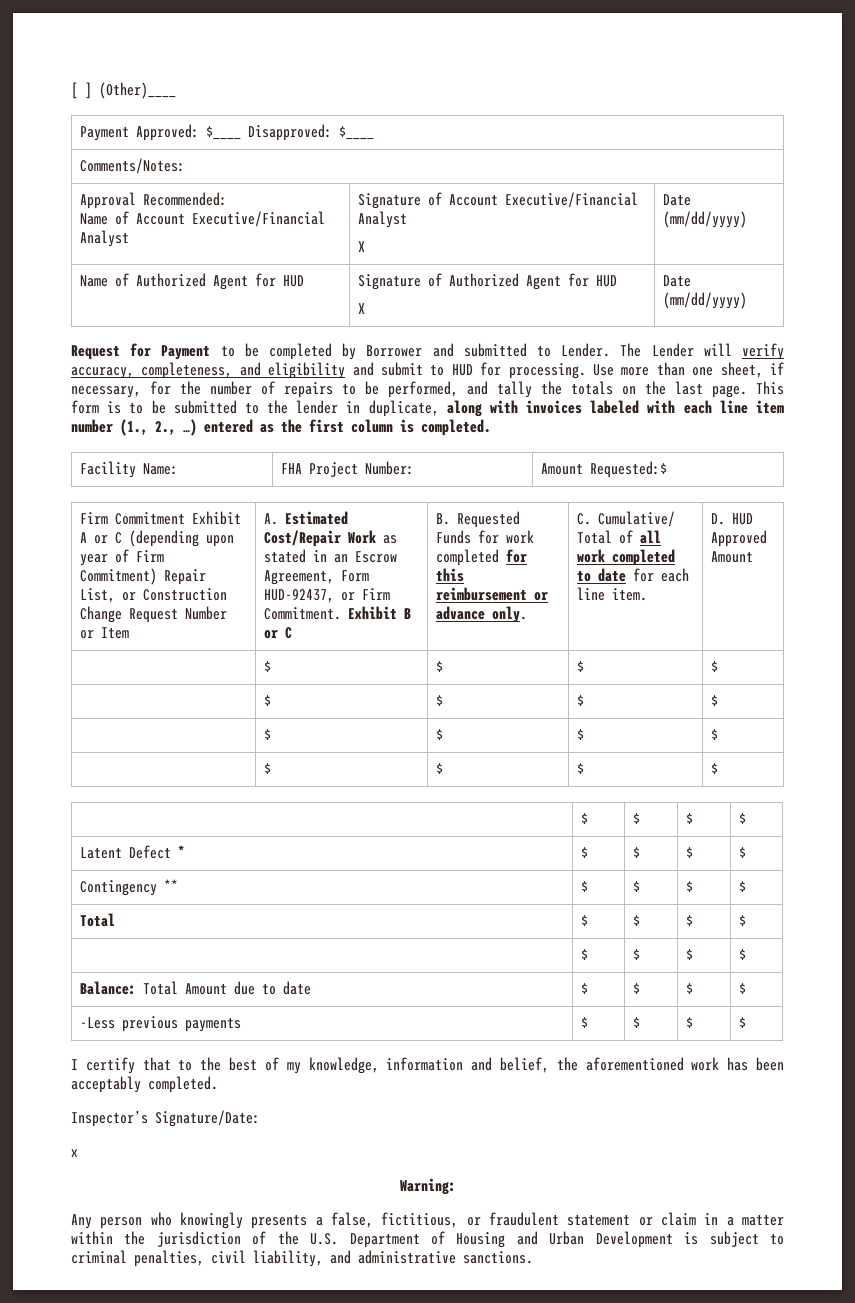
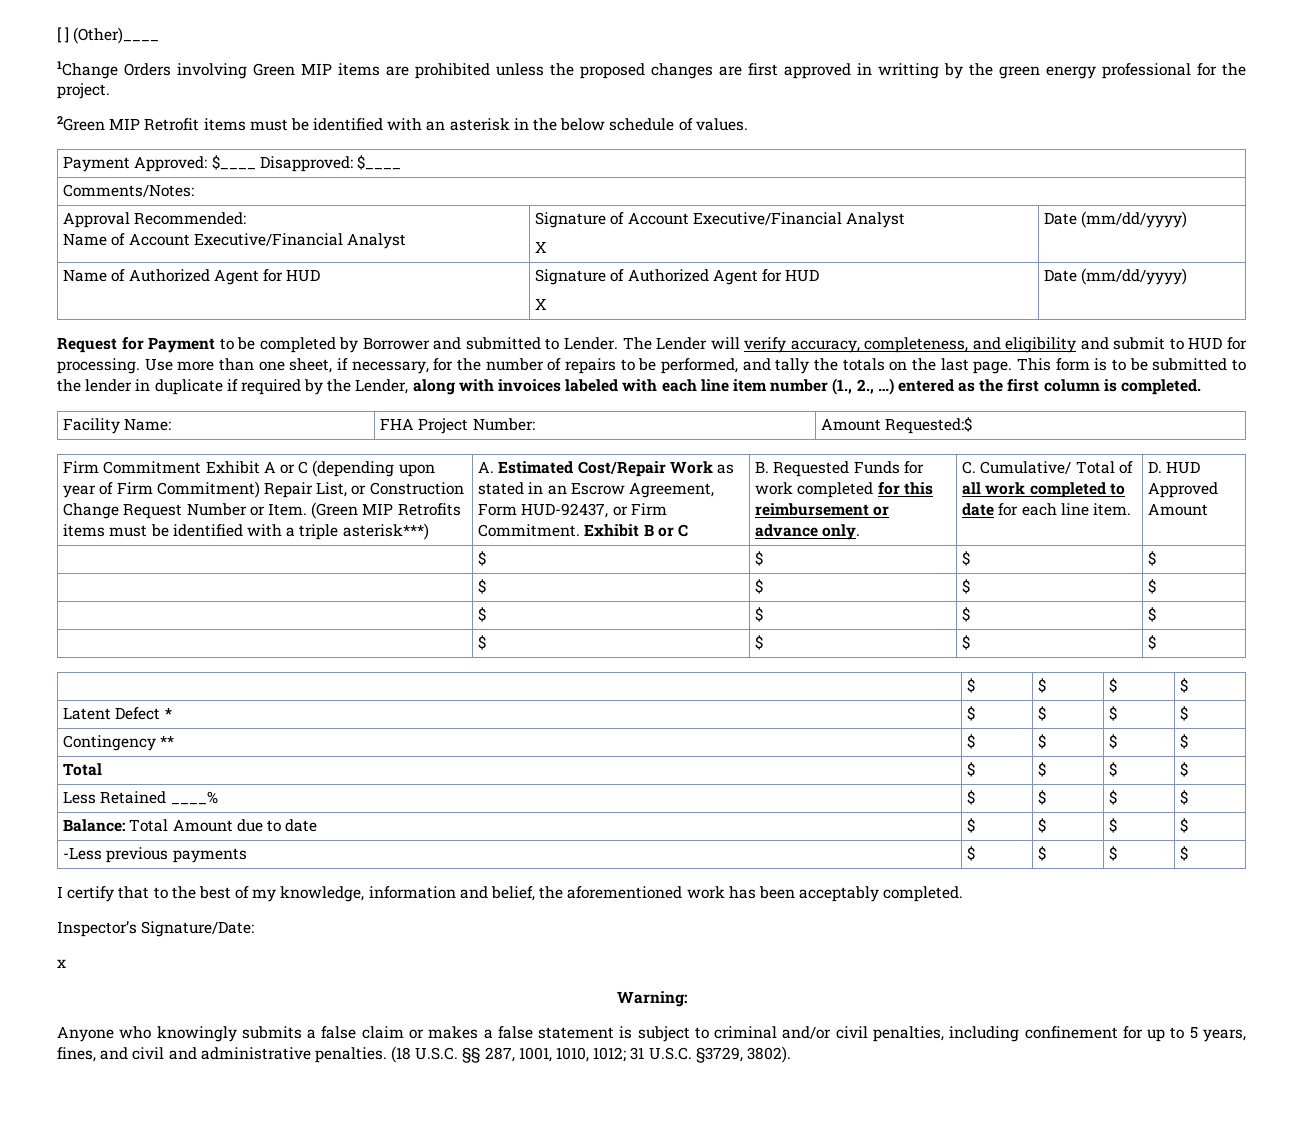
+ 1Change Orders involving Green MIP items are prohibited unless the proposed changes are first approved in writting by the green energy professional for the project.
+ 2Green MIP Retrofit items must be identified with an asterisk in the below schedule of values.
- This form is to be submitted to the lender in duplicate, along with invoices labeled with each line item number (1., 2., …) entered as the first column is completed.
+ This form is to be submitted to the lender in duplicate if required by the Lender, along with invoices labeled with each line item number (1., 2., …) entered as the first column is completed.
- Firm Commitment Exhibit A or C (depending upon year of Firm Commitment) Repair List, or Construction Change Request Number or Item
+ Firm Commitment Exhibit A or C (depending upon year of Firm Commitment) Repair List, or Construction Change Request Number or Item. (Green MIP Retrofits items must be identified with a triple asterisk***)
  Total | $ | $ | $ | $
- | $ | $ | $ | $
+ Less Retained ____% | $ | $ | $ | $
- Any person who knowingly presents a false, fictitious, or fraudulent statement or claim in a matter within the jurisdiction of the U.S. Department of Housing and Urban Development is subject to criminal penalties, civil liability, and administrative sanctions.
+ Anyone who knowingly submits a false claim or makes a false statement is subject to criminal and/or civil penalties, including confinement for up to 5 years, fines, and civil and administrative penalties. (18 U.S.C. §§ 287, 1001, 1010, 1012; 31 U.S.C. §3729, 3802).

